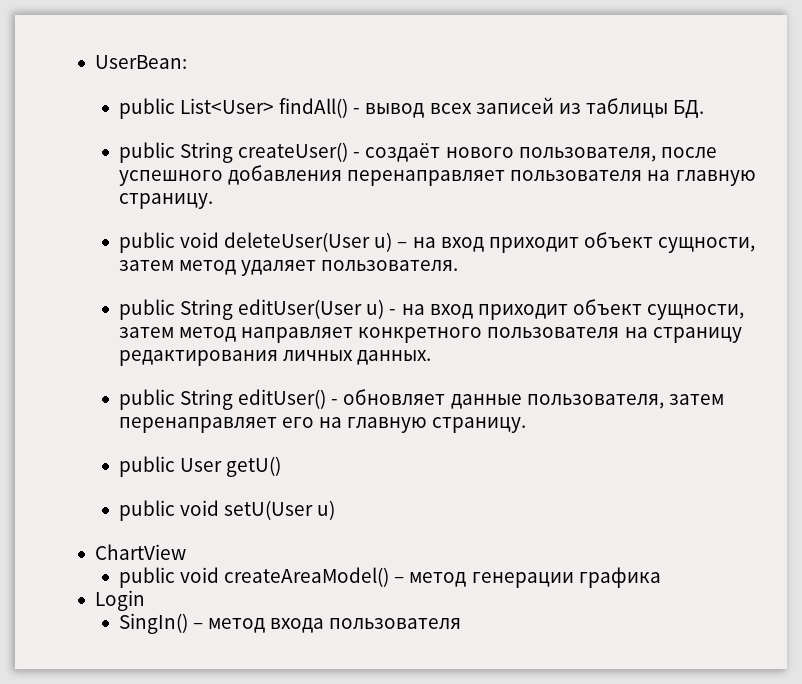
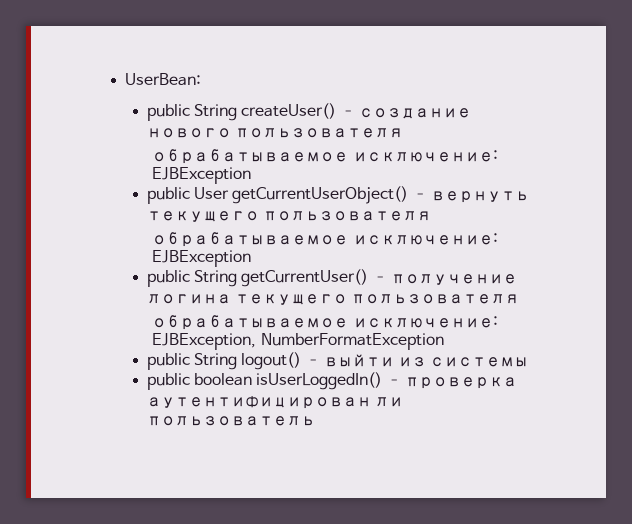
- public List<User> findAll() - вывод всех записей из таблицы БД.
- public String createUser() - cоздаёт нового пользователя, после успешного добавления перенаправляет пользователя на главную страницу.
- public void deleteUser(User u) – на вход приходит объект сущности, затем метод удаляет пользователя.
- public String editUser(User u) - на вход приходит объект сущности, затем метод направляет конкретного пользователя на страницу редактирования личных данных.
- public String editUser() - обновляет данные пользователя, затем перенаправляет его на главную страницу.
- public User getU()
- public void setU(User u)
- ChartView
- public void createAreaModel() – метод генерации графика
- Login
- SingIn() – метод входа пользователя
+ public String createUser() – создание нового пользователя
+ обрабатываемое исключение: EJBException
+ public User getCurrentUserObject() – вернуть текущего пользователя
+ обрабатываемое исключение: EJBException
+ public String getCurrentUser() – получение логина текущего пользователя
+ обрабатываемое исключение: EJBException, NumberFormatException
+ public String logout() – выйти из системы
+ public boolean isUserLoggedIn() – проверка аутентифицирован ли пользователь

